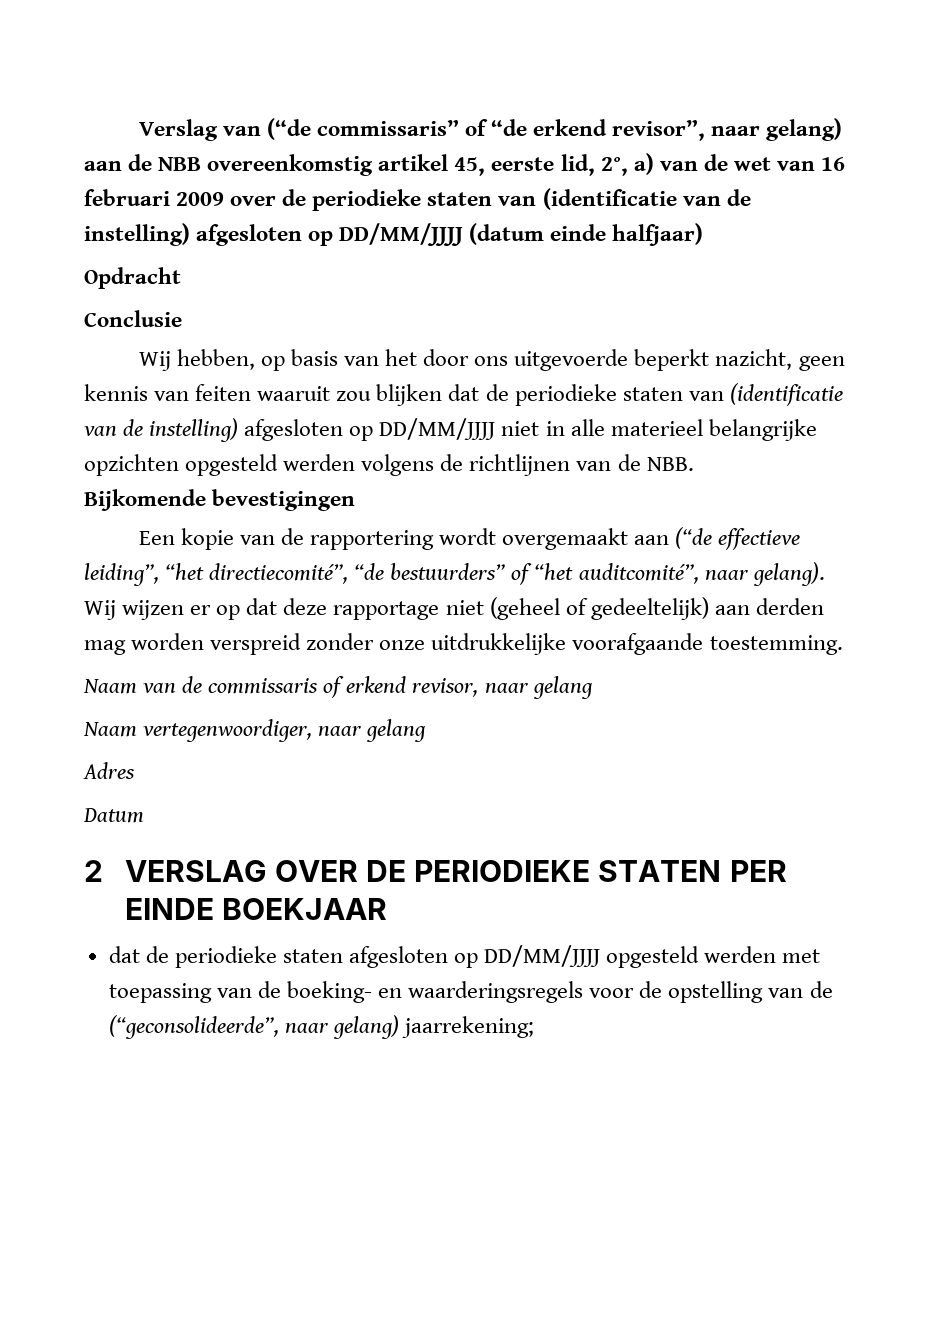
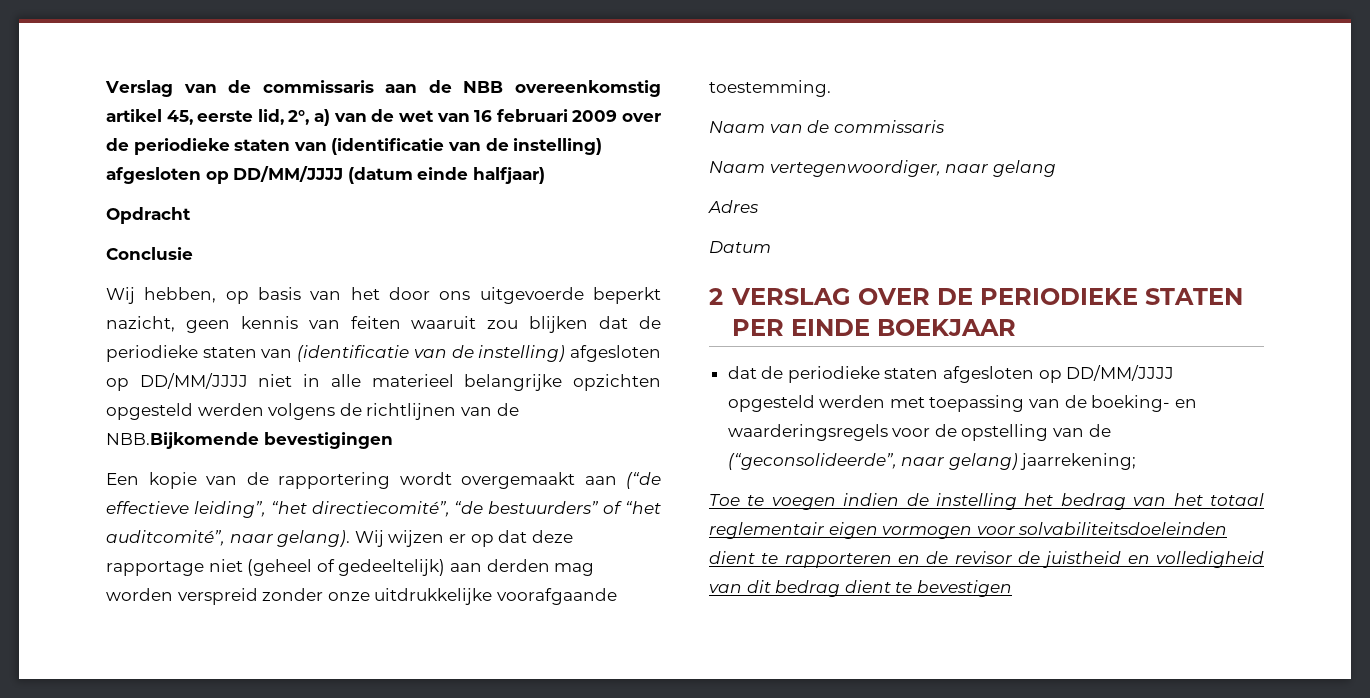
- Verslag van (“de commissaris” of “de erkend revisor”, naar gelang) aan de NBB overeenkomstig artikel 45, eerste lid, 2°, a) van de wet van 16 februari 2009 over de periodieke staten van (identificatie van de instelling) afgesloten op DD/MM/JJJJ (datum einde halfjaar)
+ Verslag van de commissaris aan de NBB overeenkomstig artikel 45, eerste lid, 2°, a) van de wet van 16 februari 2009 over de periodieke staten van (identificatie van de instelling) afgesloten op DD/MM/JJJJ (datum einde halfjaar)
- Wij hebben, op basis van het door ons uitgevoerde beperkt nazicht, geen kennis van feiten waaruit zou blijken dat de periodieke staten van (identificatie van de instelling) afgesloten op DD/MM/JJJJ niet in alle materieel belangrijke opzichten opgesteld werden volgens de richtlijnen van de NBB.
- Bijkomende bevestigingen
+ Wij hebben, op basis van het door ons uitgevoerde beperkt nazicht, geen kennis van feiten waaruit zou blijken dat de periodieke staten van (identificatie van de instelling) afgesloten op DD/MM/JJJJ niet in alle materieel belangrijke opzichten opgesteld werden volgens de richtlijnen van de NBB.Bijkomende bevestigingen
- Naam van de commissaris of erkend revisor, naar gelang
+ Naam van de commissaris
+ Toe te voegen indien de instelling het bedrag van het totaal reglementair eigen vormogen voor solvabiliteitsdoeleinden dient te rapporteren en de revisor de juistheid en volledigheid van dit bedrag dient te bevestigen

